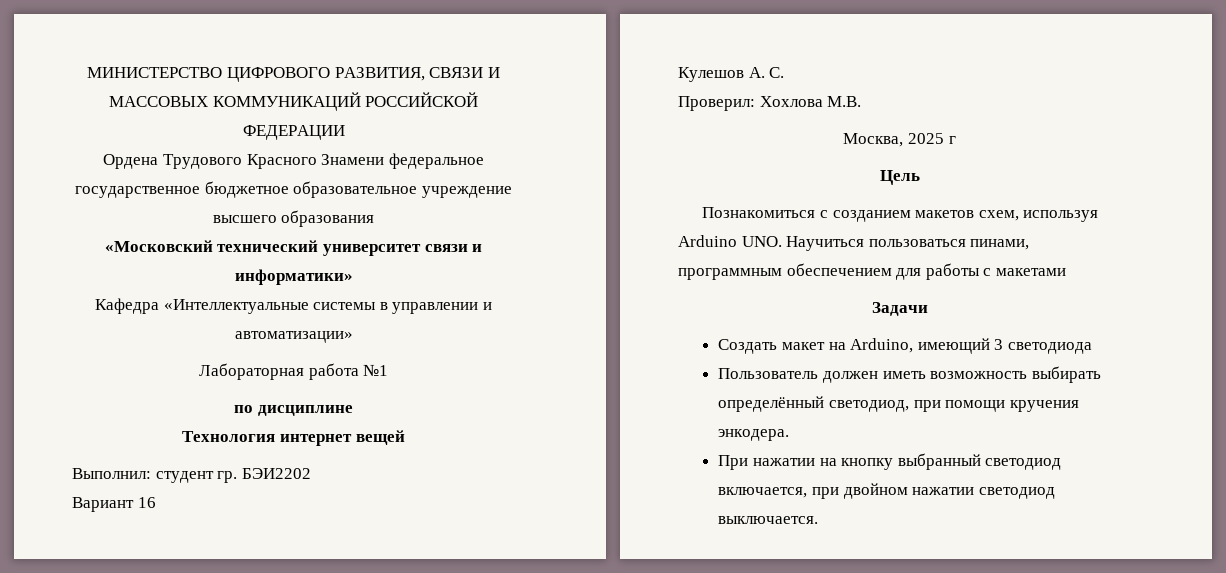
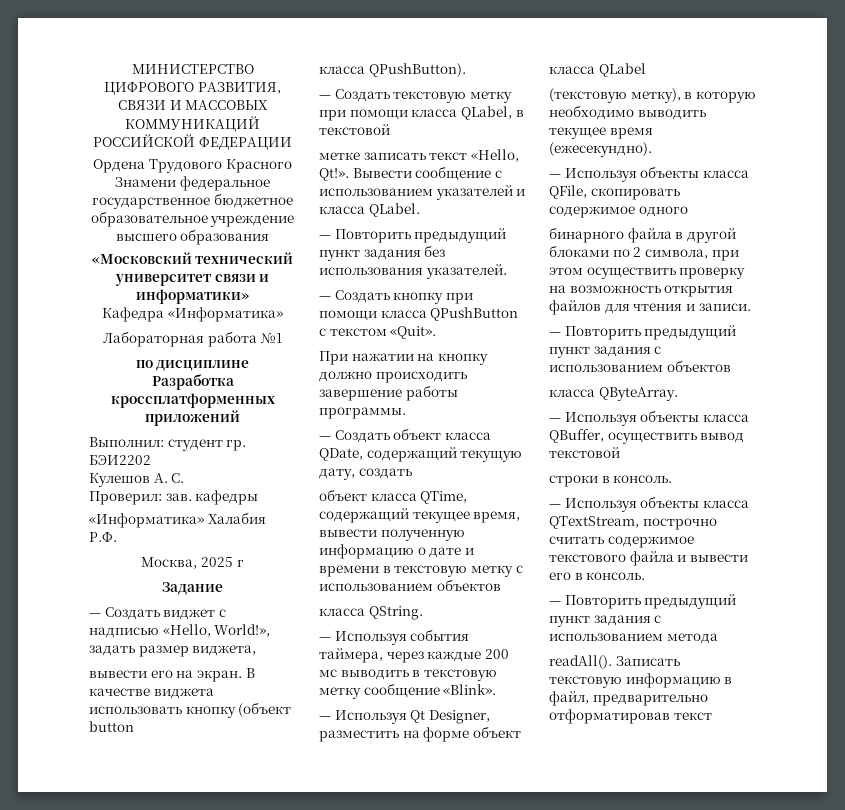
- Кафедра «Интеллектуальные системы в управлении и автоматизации»
+ Кафедра «Информатика»
- Технология интернет вещей
+ Разработка кроссплатформенных приложений
- Вариант 16
- Проверил: Хохлова М.В.
+ Проверил: зав. кафедры
+ «Информатика» Халабия Р.Ф.
  Москва, 2025 г
- Цель
- Познакомиться с созданием макетов схем, используя Arduino UNO. Научиться пользоваться пинами, программным обеспечением для работы с макетами
- Задачи
- Создать макет на Arduino, имеющий 3 светодиода
- Пользователь должен иметь возможность выбирать определённый светодиод, при помощи кручения энкодера.
- При нажатии на кнопку выбранный светодиод включается, при двойном нажатии светодиод выключается.
+ Задание
+ — Создать виджет с надписью «Hello, World!», задать размер виджета,
+ вывести его на экран. В качестве виджета использовать кнопку (объект button
+ класса QPushButton).
+ — Создать текстовую метку при помощи класса QLabel, в текстовой
+ метке записать текст «Hello, Qt!». Вывести сообщение с использованием указателей и класса QLabel.
+ — Повторить предыдущий пункт задания без использования указателей.
+ — Создать кнопку при помощи класса QPushButton с текстом «Quit».
+ При нажатии на кнопку должно происходить завершение работы программы.
+ — Создать объект класса QDate, содержащий текущую дату, создать
+ объект класса QTime, содержащий текущее время, вывести полученную информацию о дате и времени в текстовую метку с использованием объектов
+ класса QString.
+ — Используя события таймера, через каждые 200 мс выводить в текстовую метку сообщение «Blink».
+ — Используя Qt Designer, разместить на форме объект класса QLabel
+ (текстовую метку), в которую необходимо выводить текущее время (ежесекундно).
+ — Используя объекты класса QFile, скопировать содержимое одного
+ бинарного файла в другой блоками по 2 символа, при этом осуществить проверку на возможность открытия файлов для чтения и записи.
+ — Повторить предыдущий пункт задания с использованием объектов
+ класса QByteArray.
+ — Используя объекты класса QBuffer, осуществить вывод текстовой
+ строки в консоль.
+ — Используя объекты класса QTextStream, построчно считать содержимое текстового файла и вывести его в консоль.
+ — Повторить предыдущий пункт задания с использованием метода
+ readAll(). Записать текстовую информацию в файл, предварительно отформатировав текст

